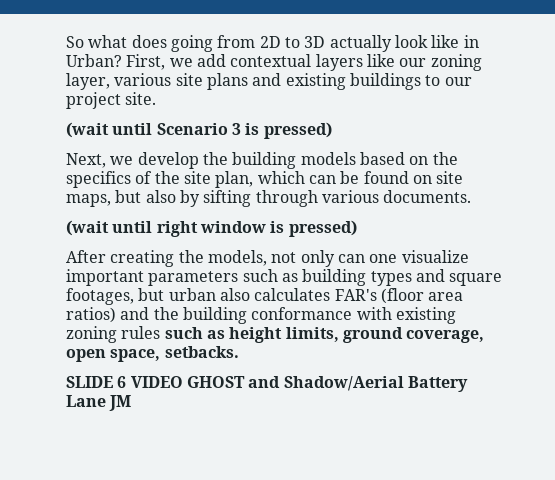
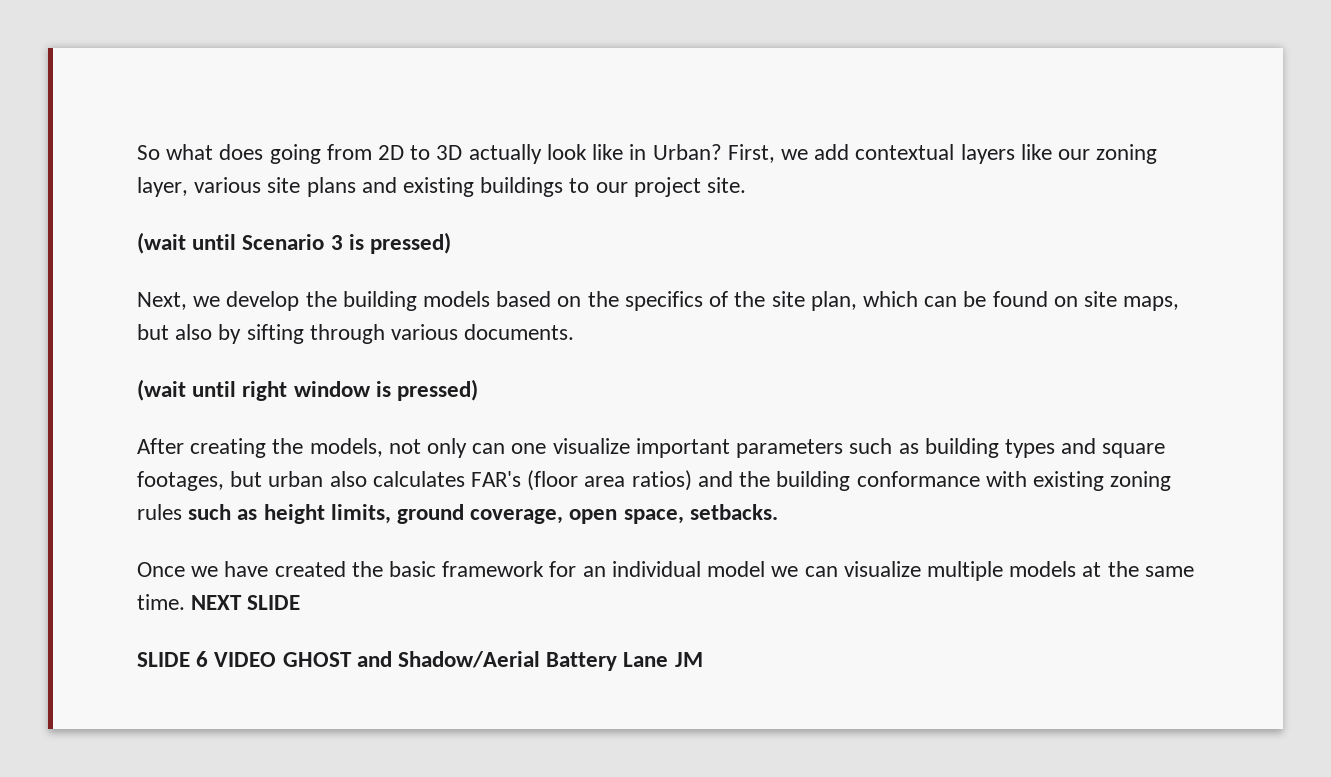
+ Once we have created the basic framework for an individual model we can visualize multiple models at the same time. NEXT SLIDE

